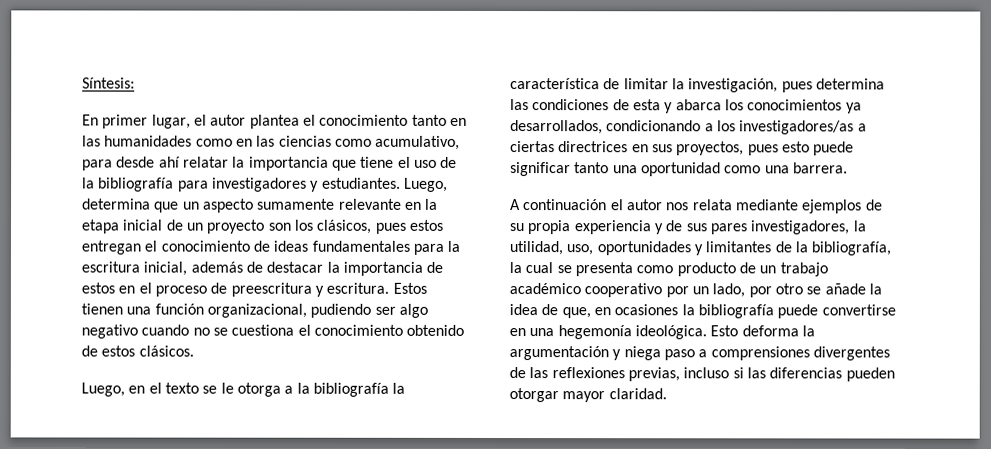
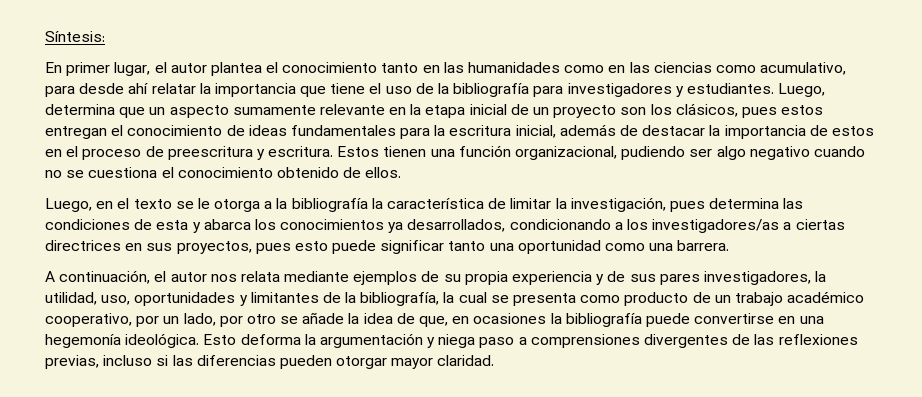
- Estos tienen una función organizacional, pudiendo ser algo negativo cuando no se cuestiona el conocimiento obtenido de estos clásicos.
+ Estos tienen una función organizacional, pudiendo ser algo negativo cuando no se cuestiona el conocimiento obtenido de ellos.
- A continuación el autor nos relata mediante ejemplos de su propia experiencia y de sus pares investigadores, la utilidad, uso, oportunidades y limitantes de la bibliografía, la cual se presenta como producto de un trabajo académico cooperativo por un lado, por otro se añade la idea de que, en ocasiones la bibliografía puede convertirse en una hegemonía ideológica.
+ A continuación, el autor nos relata mediante ejemplos de su propia experiencia y de sus pares investigadores, la utilidad, uso, oportunidades y limitantes de la bibliografía, la cual se presenta como producto de un trabajo académico cooperativo, por un lado, por otro se añade la idea de que, en ocasiones la bibliografía puede convertirse en una hegemonía ideológica.

